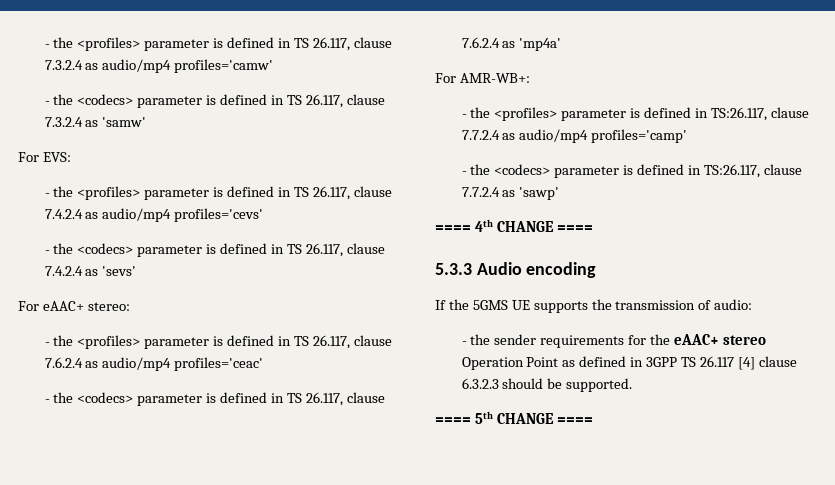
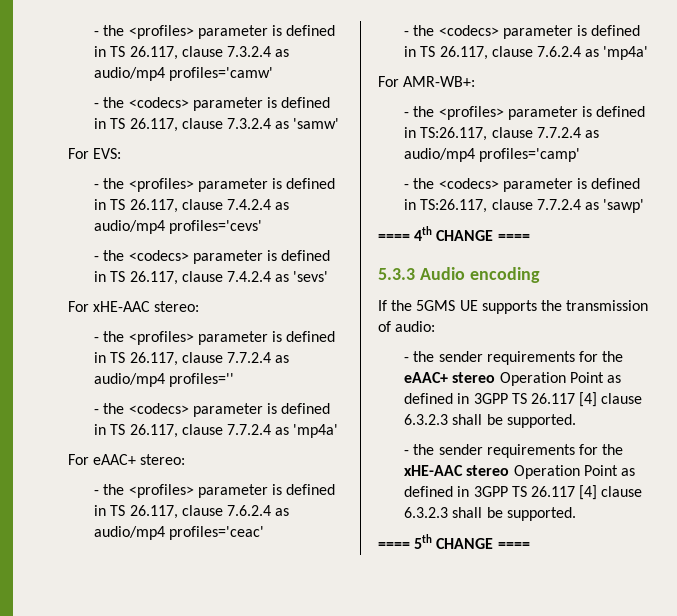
+ For xHE-AAC stereo:
+ - the <profiles> parameter is defined in TS 26.117, clause 7.7.2.4 as audio/mp4 profiles=''
+ - the <codecs> parameter is defined in TS 26.117, clause 7.7.2.4 as 'mp4a'
- - the sender requirements for the eAAC+ stereo Operation Point as defined in 3GPP TS 26.117 [4] clause 6.3.2.3 should be supported.
+ - the sender requirements for the eAAC+ stereo Operation Point as defined in 3GPP TS 26.117 [4] clause 6.3.2.3 shall be supported.
+ - the sender requirements for the xHE-AAC stereo Operation Point as defined in 3GPP TS 26.117 [4] clause 6.3.2.3 shall be supported.

